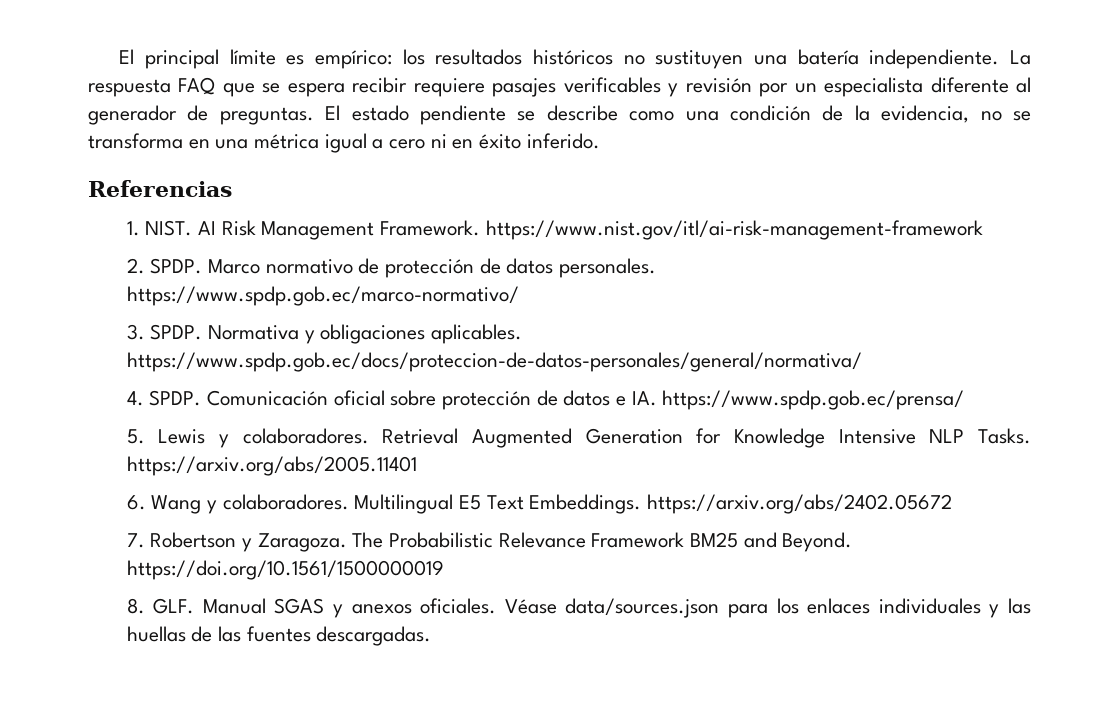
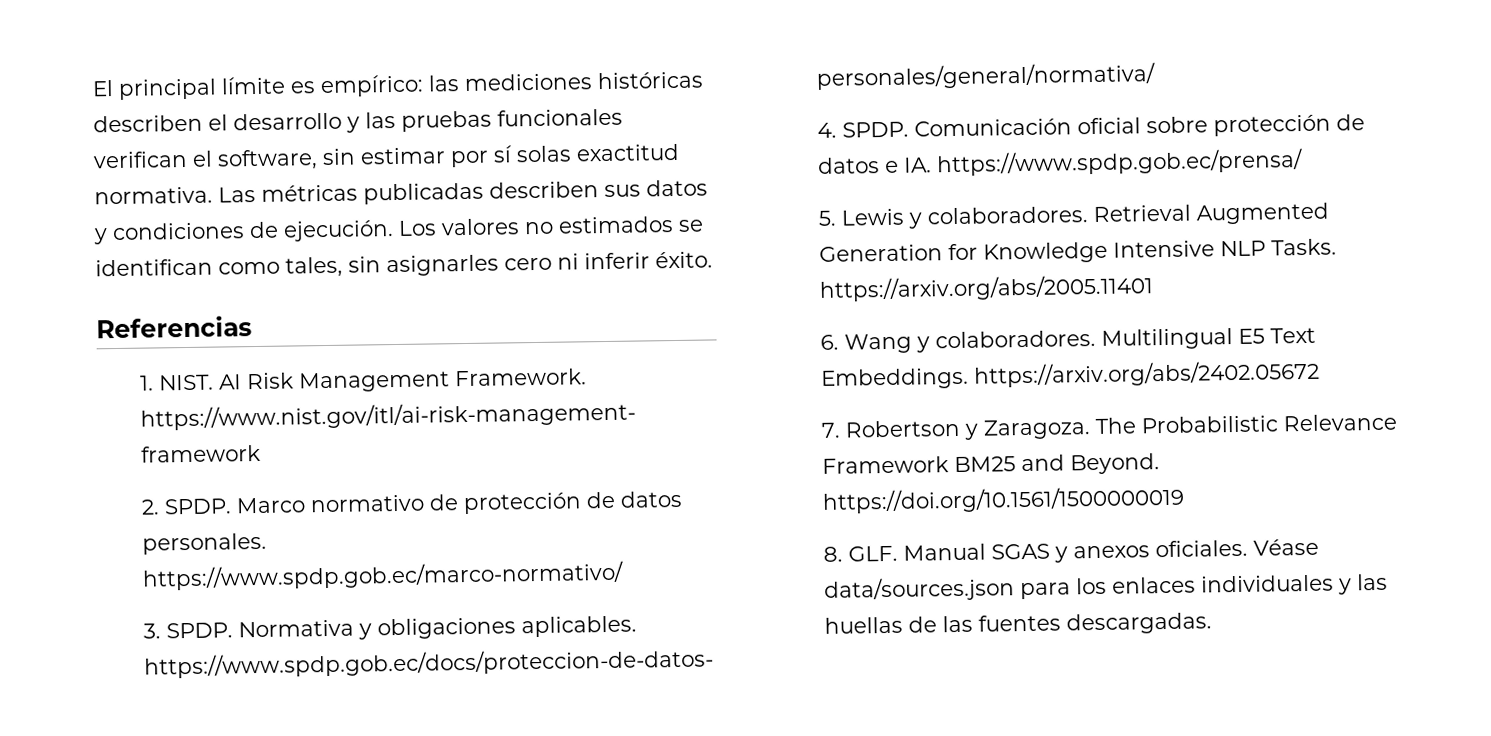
- El principal límite es empírico: los resultados históricos no sustituyen una batería independiente. La respuesta FAQ que se espera recibir requiere pasajes verificables y revisión por un especialista diferente al generador de preguntas. El estado pendiente se describe como una condición de la evidencia, no se transforma en una métrica igual a cero ni en éxito inferido.
+ El principal límite es empírico: las mediciones históricas describen el desarrollo y las pruebas funcionales verifican el software, sin estimar por sí solas exactitud normativa. Las métricas publicadas describen sus datos y condiciones de ejecución. Los valores no estimados se identifican como tales, sin asignarles cero ni inferir éxito.

